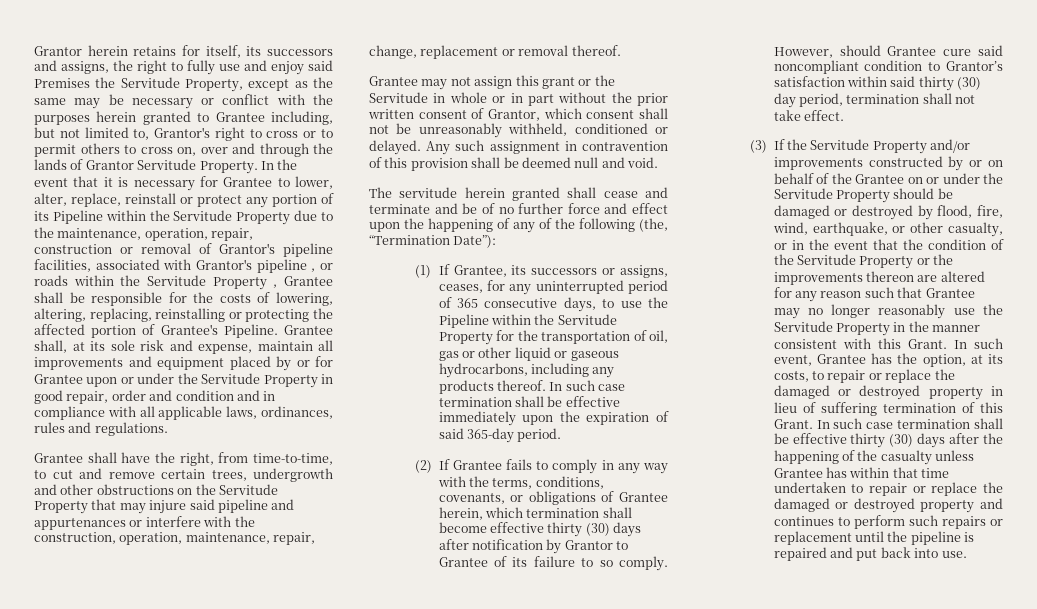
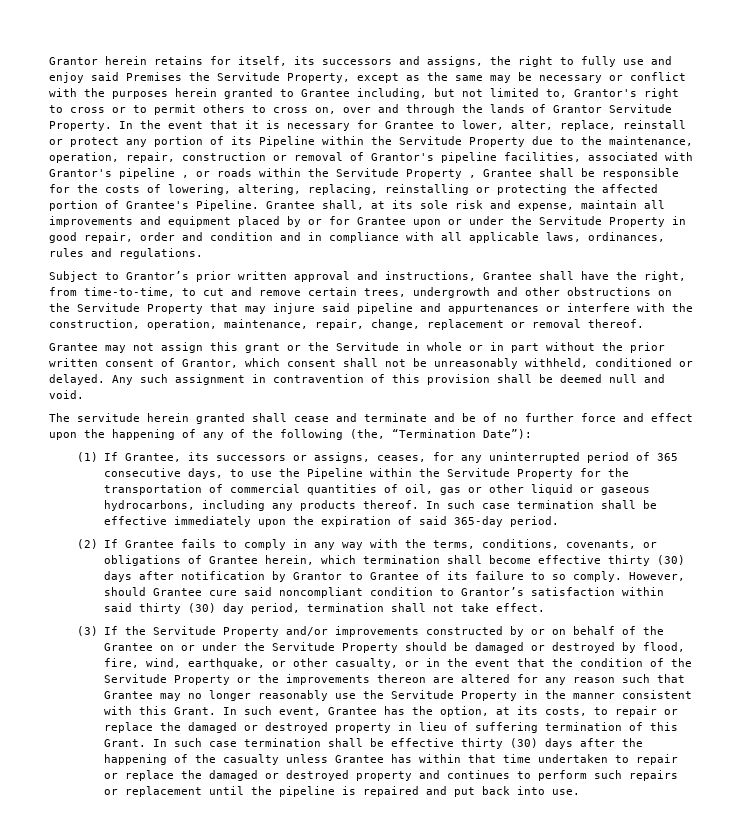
- Grantee shall have the right, from time-to-time, to cut and remove certain trees, undergrowth and other obstructions on the Servitude Property that may injure said pipeline and appurtenances or interfere with the construction, operation, maintenance, repair, change, replacement or removal thereof.
+ Subject to Grantor’s prior written approval and instructions, Grantee shall have the right, from time-to-time, to cut and remove certain trees, undergrowth and other obstructions on the Servitude Property that may injure said pipeline and appurtenances or interfere with the construction, operation, maintenance, repair, change, replacement or removal thereof.
- (1) If Grantee, its successors or assigns, ceases, for any uninterrupted period of 365 consecutive days, to use the Pipeline within the Servitude Property for the transportation of oil, gas or other liquid or gaseous hydrocarbons, including any products thereof.
+ (1) If Grantee, its successors or assigns, ceases, for any uninterrupted period of 365 consecutive days, to use the Pipeline within the Servitude Property for the transportation of commercial quantities of oil, gas or other liquid or gaseous hydrocarbons, including any products thereof.

